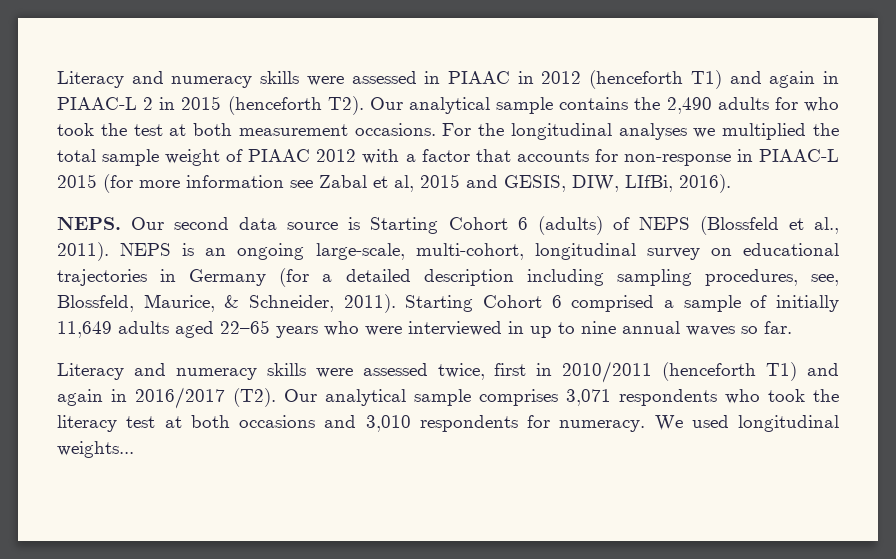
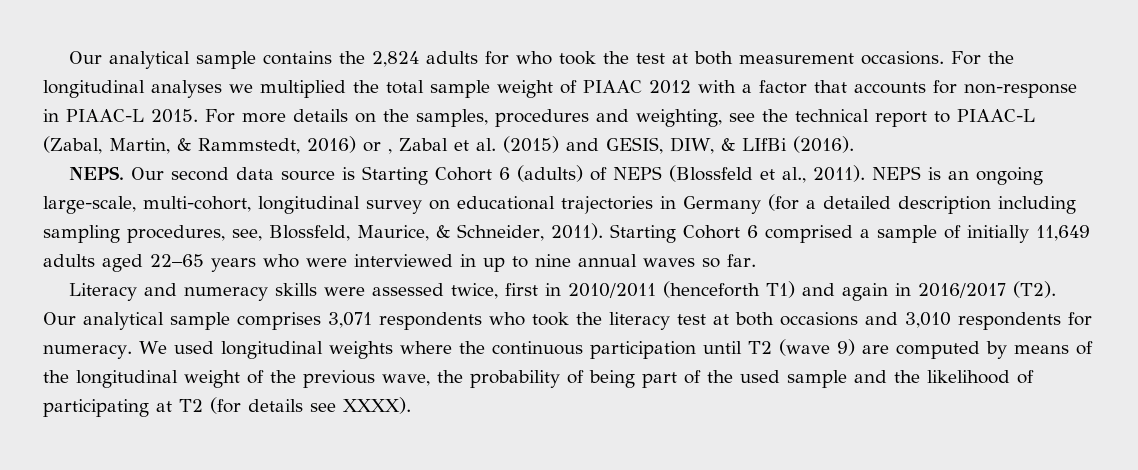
- Literacy and numeracy skills were assessed in PIAAC in 2012 (henceforth T1) and again in PIAAC-L 2 in 2015 (henceforth T2). Our analytical sample contains the 2,490 adults for who took the test at both measurement occasions.
+ Our analytical sample contains the 2,824 adults for who took the test at both measurement occasions.
- For the longitudinal analyses we multiplied the total sample weight of PIAAC 2012 with a factor that accounts for non-response in PIAAC-L 2015 (for more information see Zabal et al, 2015 and GESIS, DIW, LIfBi, 2016).
+ For the longitudinal analyses we multiplied the total sample weight of PIAAC 2012 with a factor that accounts for non-response in PIAAC-L 2015. For more details on the samples, procedures and weighting, see the technical report to PIAAC-L (Zabal, Martin, & Rammstedt, 2016) or , Zabal et al. (2015) and GESIS, DIW, & LIfBi (2016).
- We used longitudinal weights...
+ We used longitudinal weights where the continuous participation until T2 (wave 9) are computed by means of the longitudinal weight of the previous wave, the probability of being part of the used sample and the likelihood of participating at T2 (for details see XXXX).

